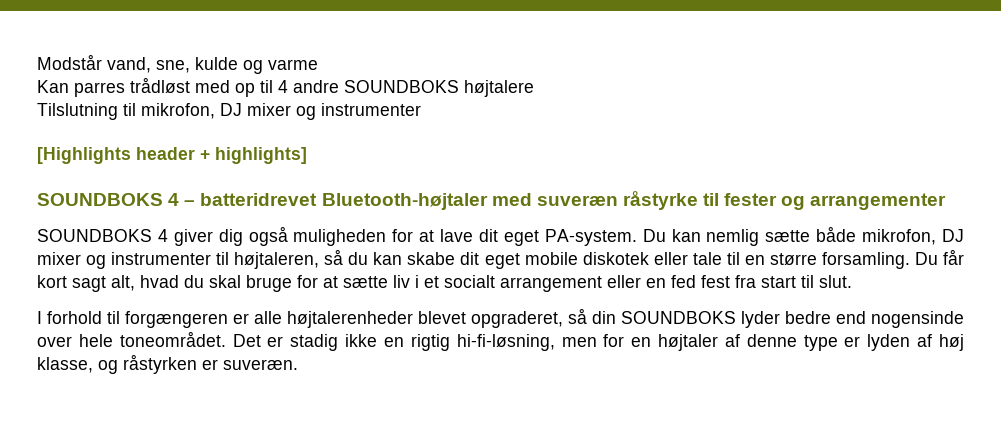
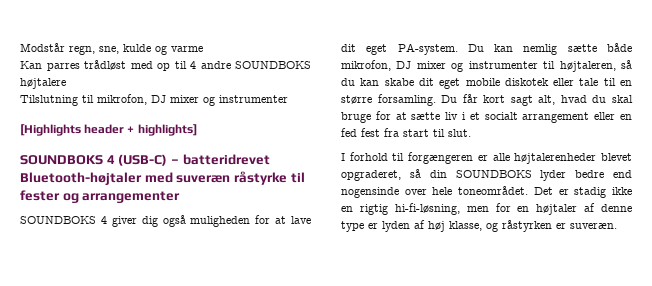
- Modstår vand, sne, kulde og varme
+ Modstår regn, sne, kulde og varme
- SOUNDBOKS 4 – batteridrevet Bluetooth-højtaler med suveræn råstyrke til fester og arrangementer
+ SOUNDBOKS 4 (USB-C) – batteridrevet Bluetooth-højtaler med suveræn råstyrke til fester og arrangementer

